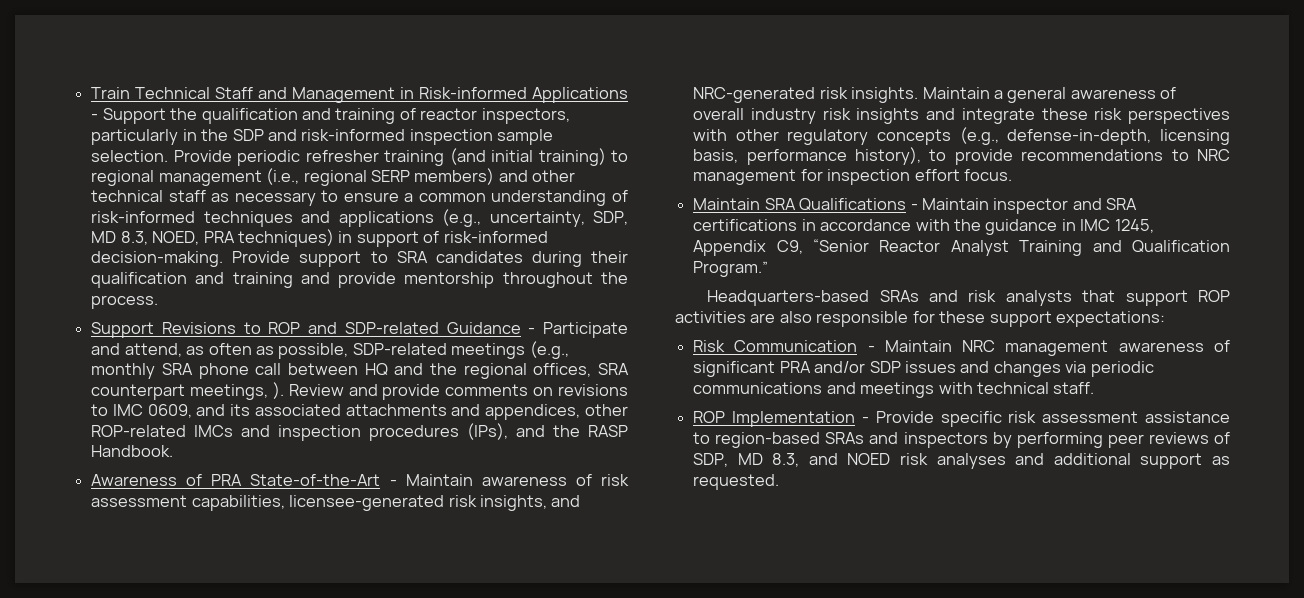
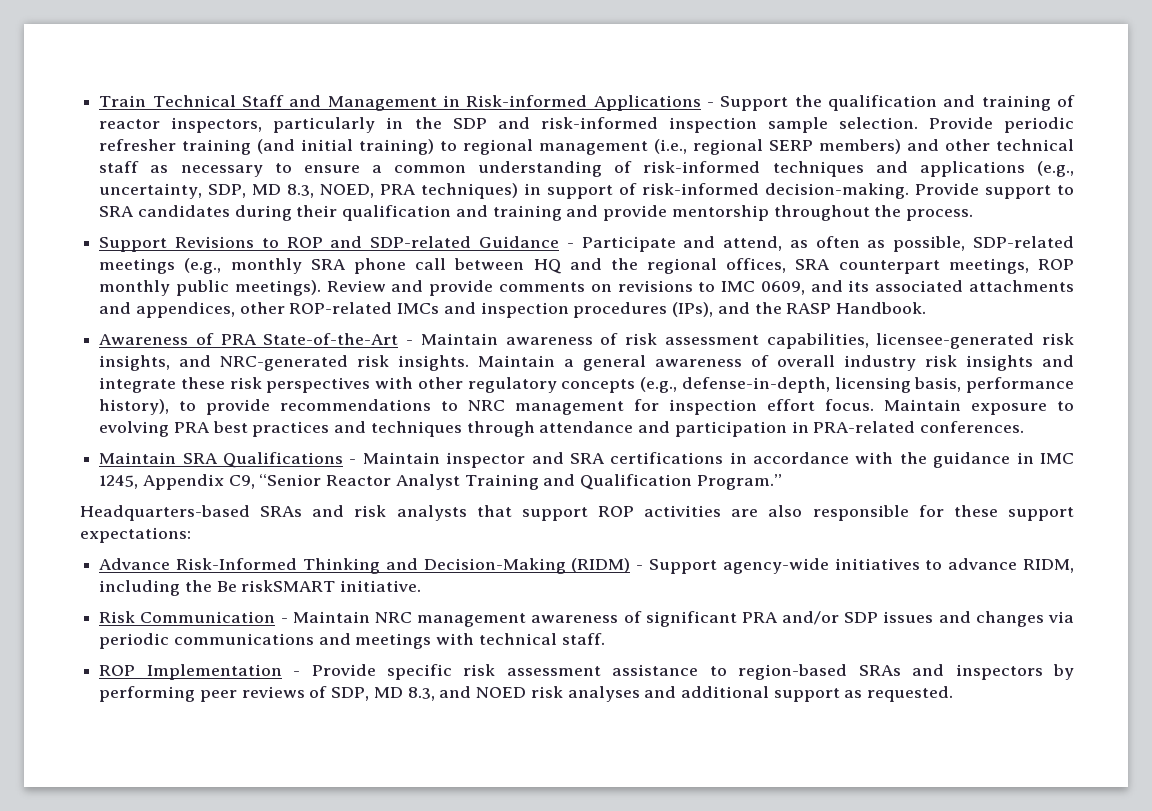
- Support Revisions to ROP and SDP-related Guidance - Participate and attend, as often as possible, SDP-related meetings (e.g., monthly SRA phone call between HQ and the regional offices, SRA counterpart meetings, ).
+ Support Revisions to ROP and SDP-related Guidance - Participate and attend, as often as possible, SDP-related meetings (e.g., monthly SRA phone call between HQ and the regional offices, SRA counterpart meetings, ROP monthly public meetings).
+ Maintain exposure to evolving PRA best practices and techniques through attendance and participation in PRA-related conferences.
+ Advance Risk-Informed Thinking and Decision-Making (RIDM) - Support agency-wide initiatives to advance RIDM, including the Be riskSMART initiative.

